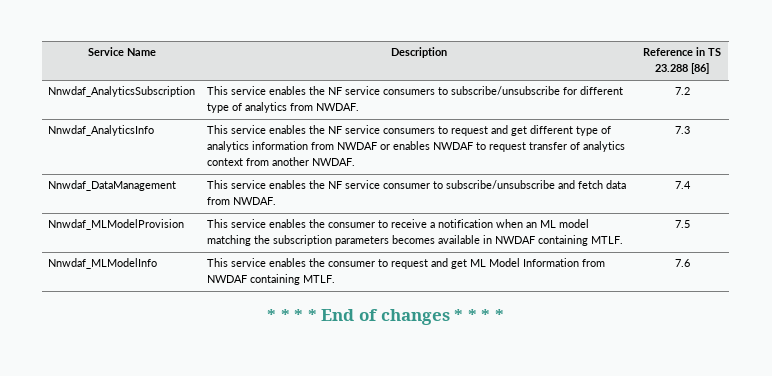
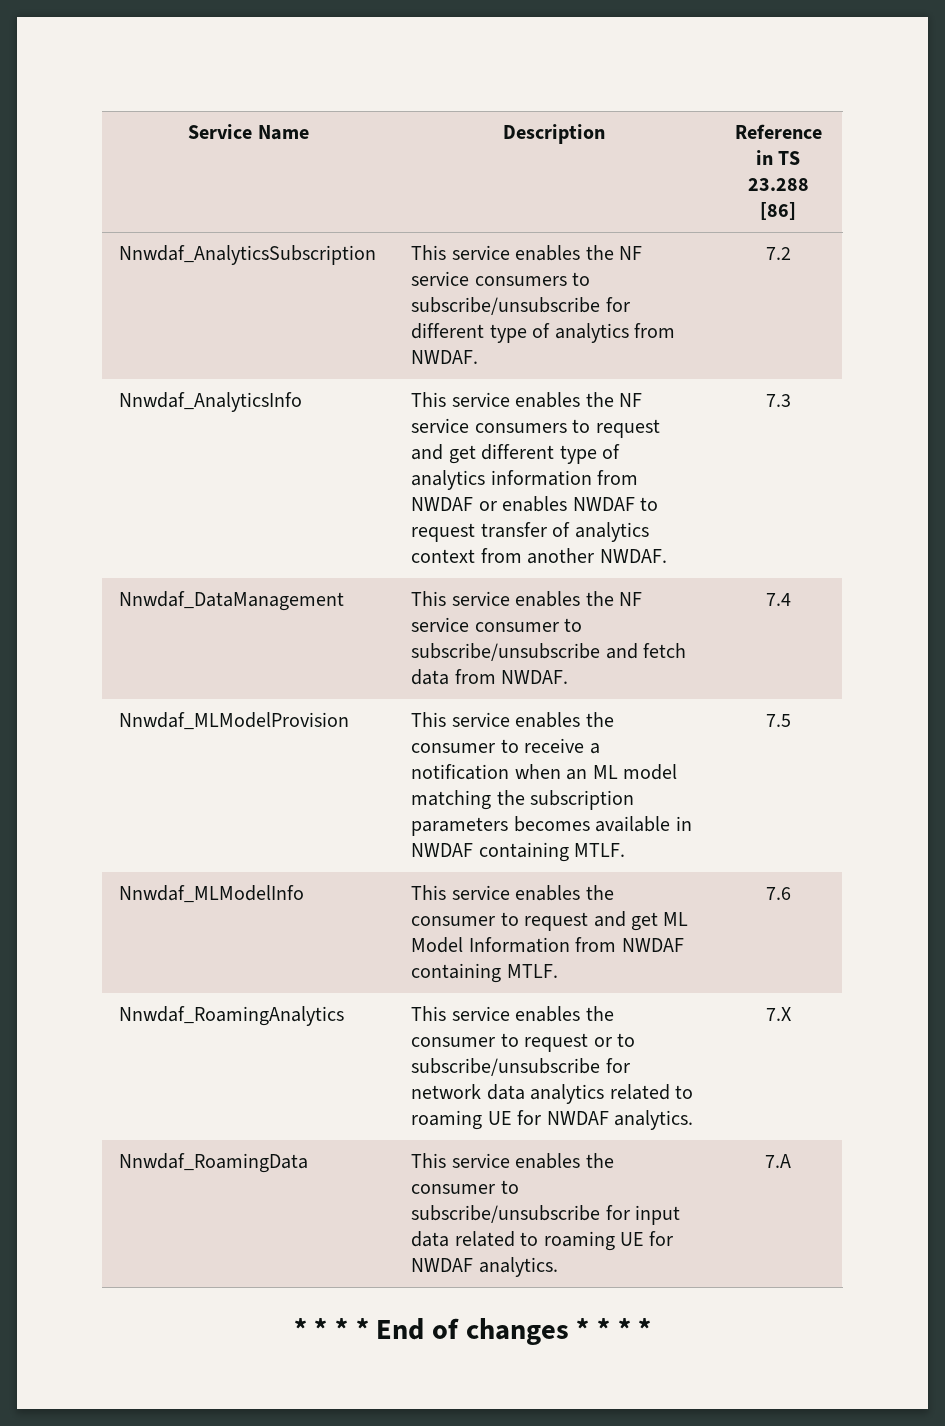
+ Nnwdaf_RoamingAnalytics | This service enables the consumer to request or to subscribe/unsubscribe for network data analytics related to roaming UE for NWDAF analytics. | 7.X
+ Nnwdaf_RoamingData | This service enables the consumer to subscribe/unsubscribe for input data related to roaming UE for NWDAF analytics. | 7.A

